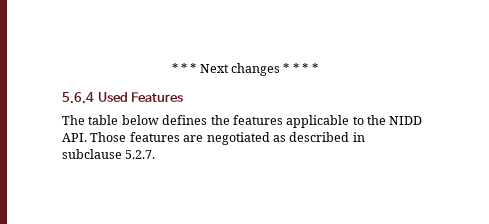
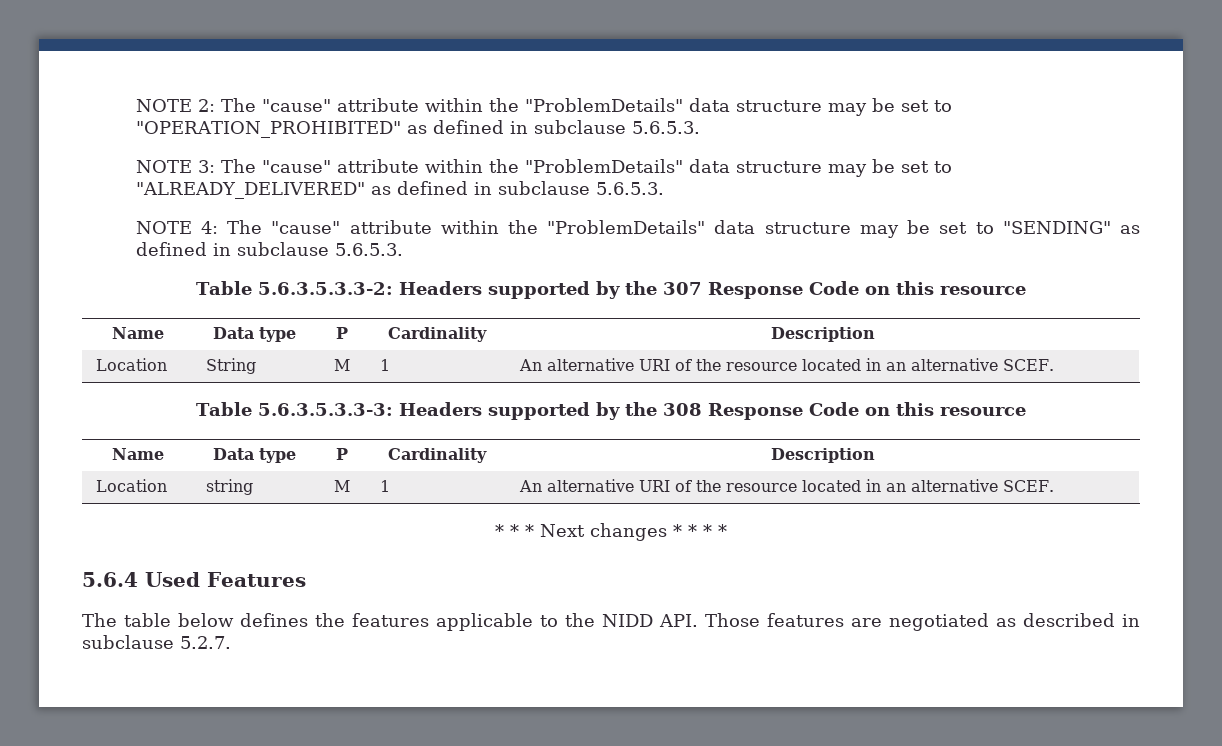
+ NOTE 2: The "cause" attribute within the "ProblemDetails" data structure may be set to "OPERATION_PROHIBITED" as defined in subclause 5.6.5.3.
+ NOTE 3: The "cause" attribute within the "ProblemDetails" data structure may be set to "ALREADY_DELIVERED" as defined in subclause 5.6.5.3.
+ NOTE 4: The "cause" attribute within the "ProblemDetails" data structure may be set to "SENDING" as defined in subclause 5.6.5.3.
+ Table 5.6.3.5.3.3-2: Headers supported by the 307 Response Code on this resource
+ Name | Data type | P | Cardinality | Description
+ Location | String | M | 1 | An alternative URI of the resource located in an alternative SCEF.
+ Table 5.6.3.5.3.3-3: Headers supported by the 308 Response Code on this resource
+ Name | Data type | P | Cardinality | Description
+ Location | string | M | 1 | An alternative URI of the resource located in an alternative SCEF.

